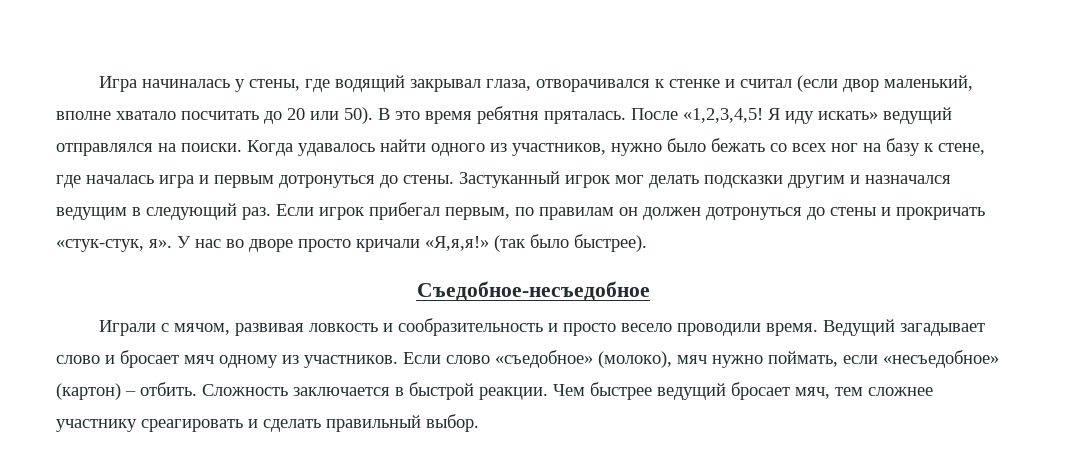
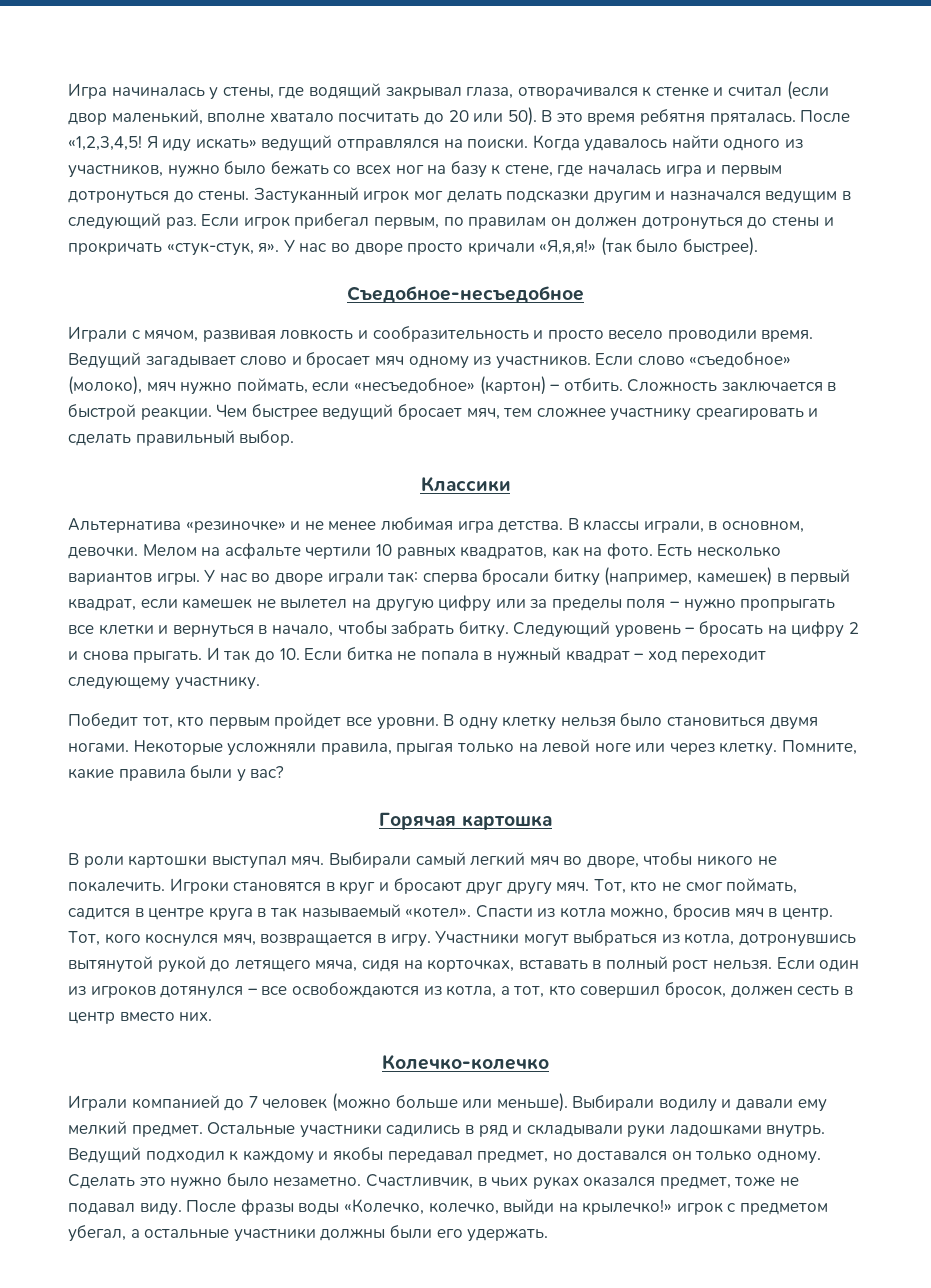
+ Классики
+ Альтернатива «резиночке» и не менее любимая игра детства. В классы играли, в основном, девочки. Мелом на асфальте чертили 10 равных квадратов, как на фото. Есть несколько вариантов игры. У нас во дворе играли так: сперва бросали битку (например, камешек) в первый квадрат, если камешек не вылетел на другую цифру или за пределы поля – нужно пропрыгать все клетки и вернуться в начало, чтобы забрать битку. Следующий уровень – бросать на цифру 2 и снова прыгать. И так до 10. Если битка не попала в нужный квадрат – ход переходит следующему участнику.
+ Победит тот, кто первым пройдет все уровни. В одну клетку нельзя было становиться двумя ногами. Некоторые усложняли правила, прыгая только на левой ноге или через клетку. Помните, какие правила были у вас?
+ Горячая картошка
+ В роли картошки выступал мяч. Выбирали самый легкий мяч во дворе, чтобы никого не покалечить. Игроки становятся в круг и бросают друг другу мяч. Тот, кто не смог поймать, садится в центре круга в так называемый «котел». Спасти из котла можно, бросив мяч в центр. Тот, кого коснулся мяч, возвращается в игру. Участники могут выбраться из котла, дотронувшись вытянутой рукой до летящего мяча, сидя на корточках, вставать в полный рост нельзя. Если один из игроков дотянулся – все освобождаются из котла, а тот, кто совершил бросок, должен сесть в центр вместо них.
+ Колечко-колечко
+ Играли компанией до 7 человек (можно больше или меньше). Выбирали водилу и давали ему мелкий предмет. Остальные участники садились в ряд и складывали руки ладошками внутрь. Ведущий подходил к каждому и якобы передавал предмет, но доставался он только одному. Сделать это нужно было незаметно. Счастливчик, в чьих руках оказался предмет, тоже не подавал виду. После фразы воды «Колечко, колечко, выйди на крылечко!» игрок с предметом убегал, а остальные участники должны были его удержать.

